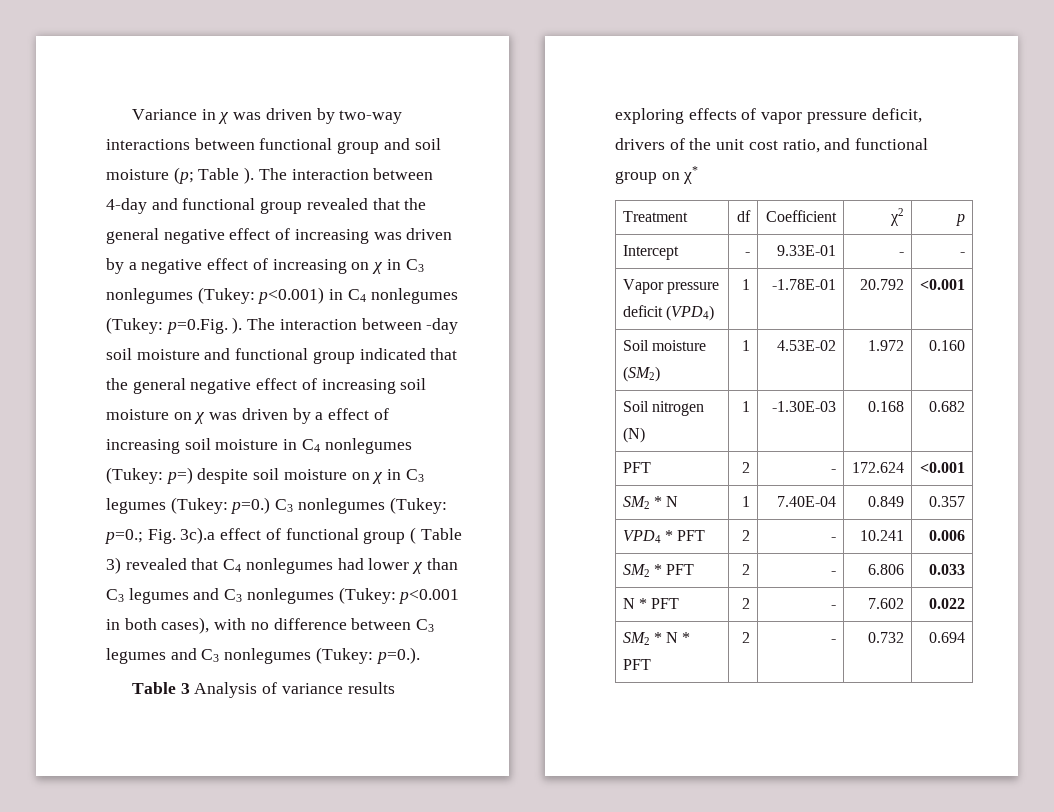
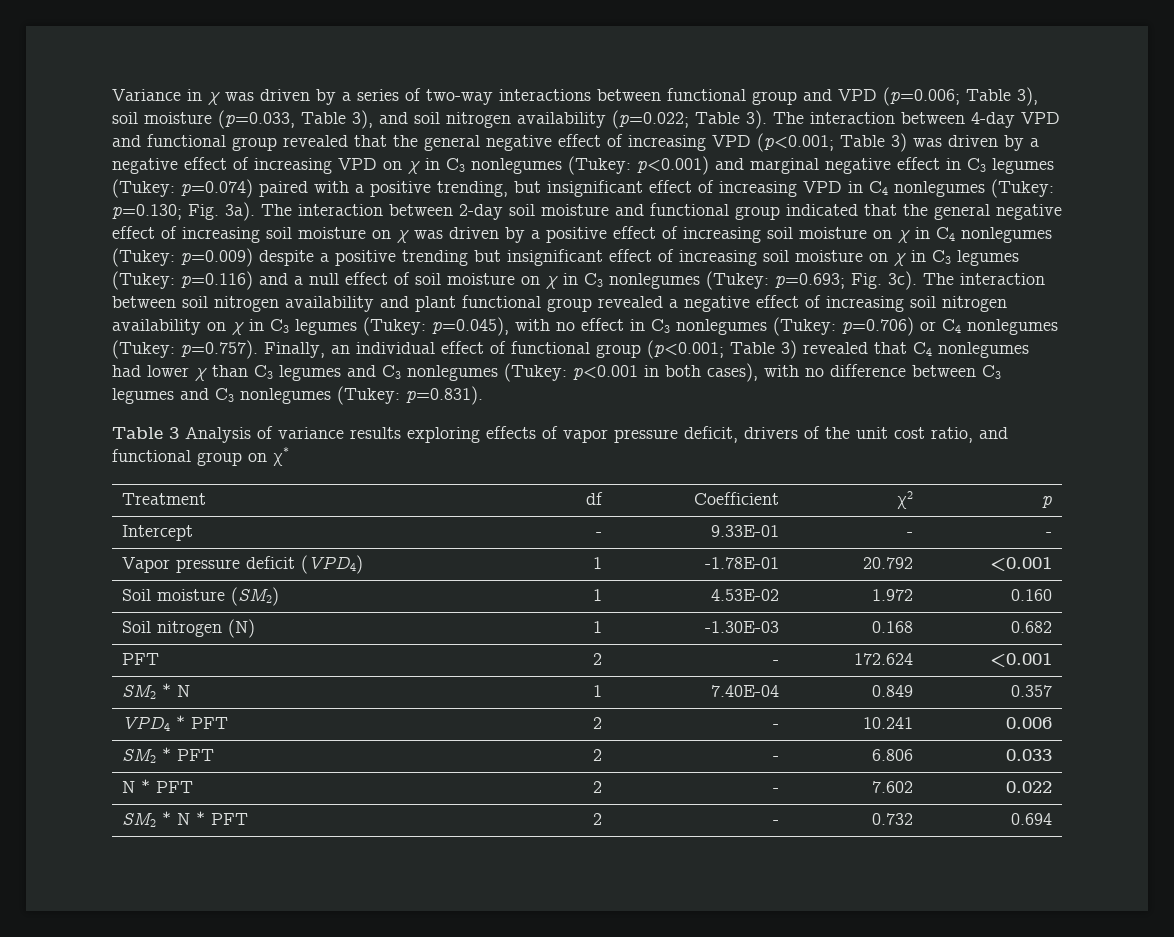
- Variance in χ was driven by two-way interactions between functional group and soil moisture (p; Table ).
+ Variance in χ was driven by a series of two-way interactions between functional group and VPD (p=0.006; Table 3), soil moisture (p=0.033, Table 3), and soil nitrogen availability (p=0.022; Table 3).
- The interaction between 4-day and functional group revealed that the general negative effect of increasing was driven by a negative effect of increasing on χ in C3 nonlegumes (Tukey:
+ The interaction between 4-day VPD and functional group revealed that the general negative effect of increasing VPD (p<0.001; Table 3) was driven by a negative effect of increasing VPD on χ in C3 nonlegumes (Tukey:
- p<0.001) in C4 nonlegumes (Tukey: p=0.Fig. ). The interaction between -day soil moisture and functional group indicated that the general negative effect of increasing soil moisture on χ was driven by a effect of increasing soil moisture in C4 nonlegumes (Tukey: p=) despite soil moisture on χ in C3 legumes (Tukey:
+ p<0.001) and marginal negative effect in C3 legumes (Tukey: p=0.074) paired with a positive trending, but insignificant effect of increasing VPD in C4 nonlegumes (Tukey: p=0.130; Fig. 3a). The interaction between 2-day soil moisture and functional group indicated that the general negative effect of increasing soil moisture on χ was driven by a positive effect of increasing soil moisture on χ in C4 nonlegumes (Tukey: p=0.009) despite a positive trending but insignificant effect of increasing soil moisture on χ in C3 legumes (Tukey:
- p=0.) C3 nonlegumes (Tukey: p=0.; Fig. 3c).a effect of functional group ( Table 3) revealed that C4 nonlegumes had lower χ than C3 legumes and C3 nonlegumes (Tukey:
+ p=0.116) and a null effect of soil moisture on χ in C3 nonlegumes (Tukey: p=0.693; Fig. 3c). The interaction between soil nitrogen availability and plant functional group revealed a negative effect of increasing soil nitrogen availability on χ in C3 legumes (Tukey: p=0.045), with no effect in C3 nonlegumes (Tukey: p=0.706) or C4 nonlegumes (Tukey: p=0.757). Finally, an individual effect of functional group (p<0.001; Table 3) revealed that C4 nonlegumes had lower χ than C3 legumes and C3 nonlegumes (Tukey:
- p=0.).
+ p=0.831).

